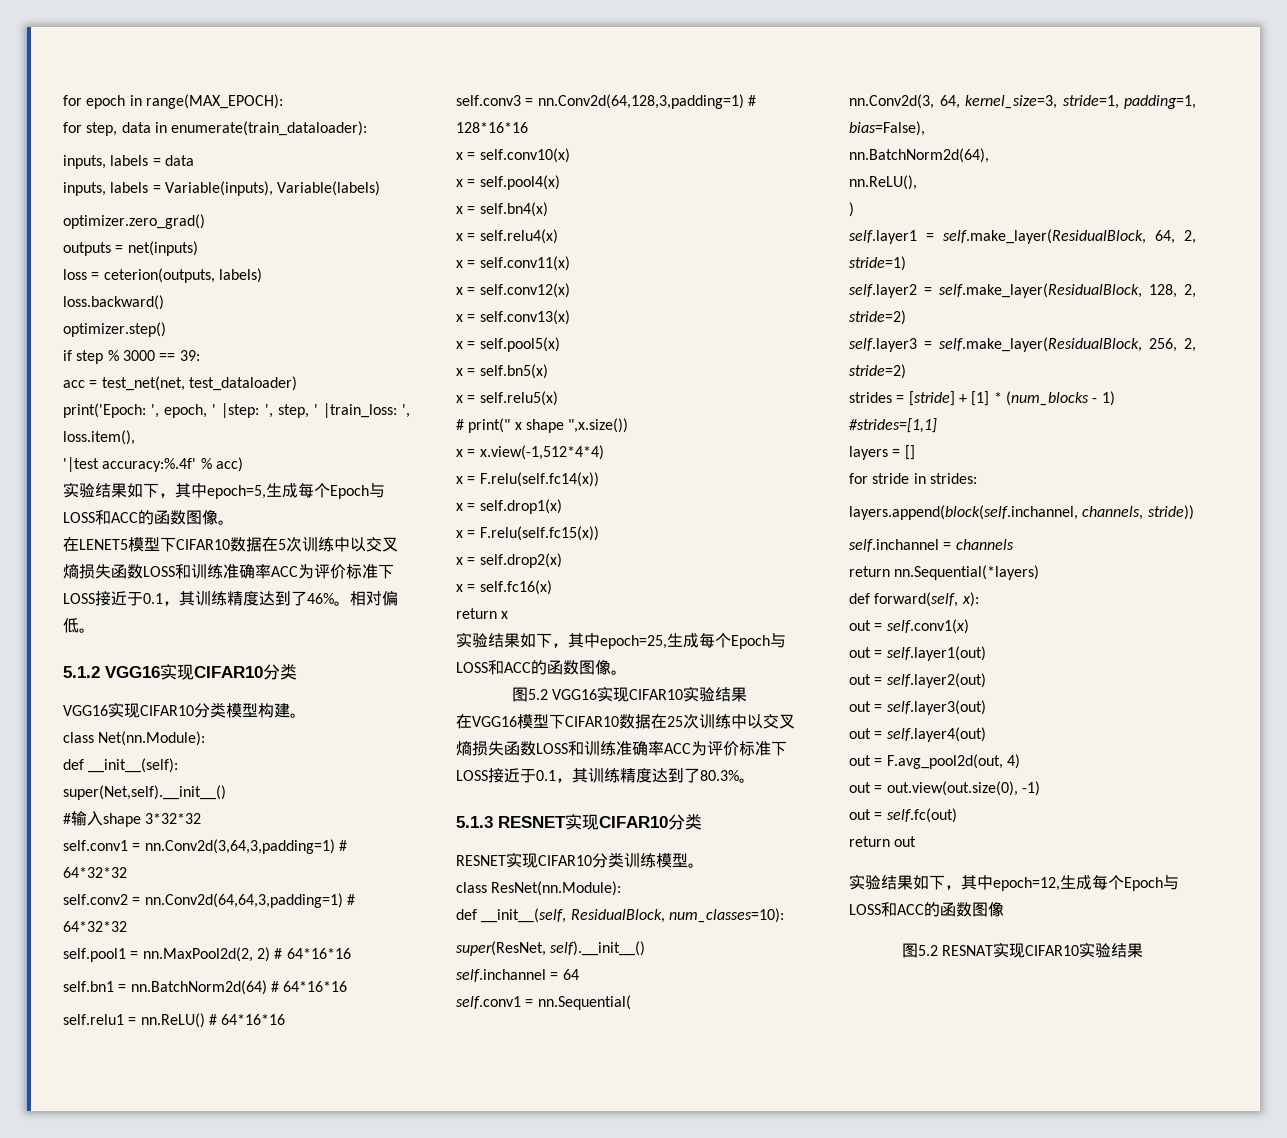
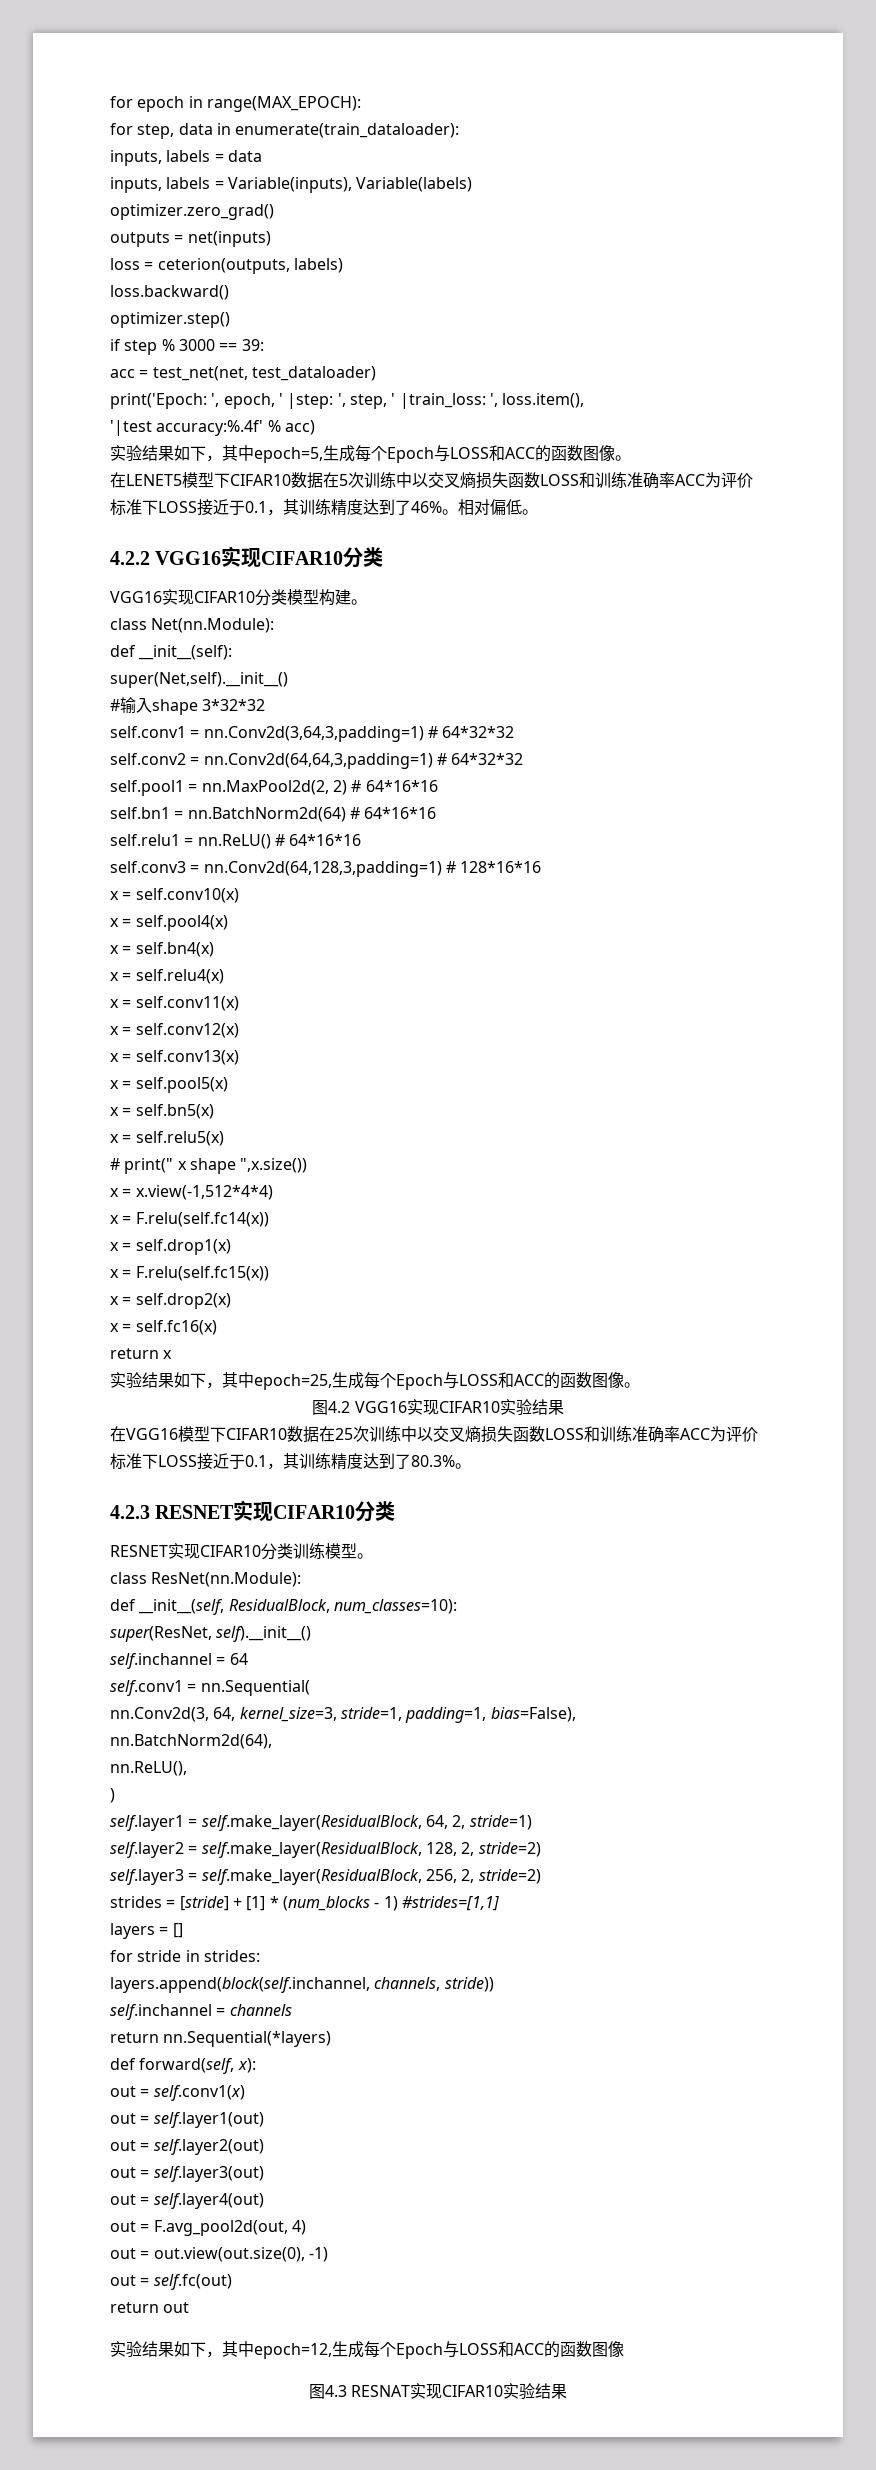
- 5.1.2 VGG16实现CIFAR10分类
+ 4.2.2 VGG16实现CIFAR10分类
- 图5.2 VGG16实现CIFAR10实验结果
+ 图4.2 VGG16实现CIFAR10实验结果
- 5.1.3 RESNET实现CIFAR10分类
+ 4.2.3 RESNET实现CIFAR10分类
- 图5.2 RESNAT实现CIFAR10实验结果
+ 图4.3 RESNAT实现CIFAR10实验结果

